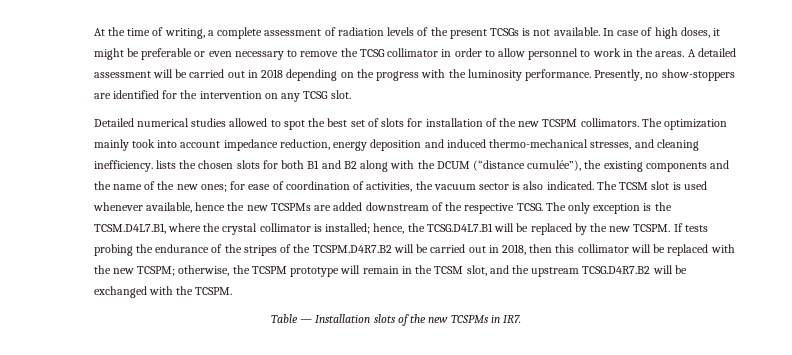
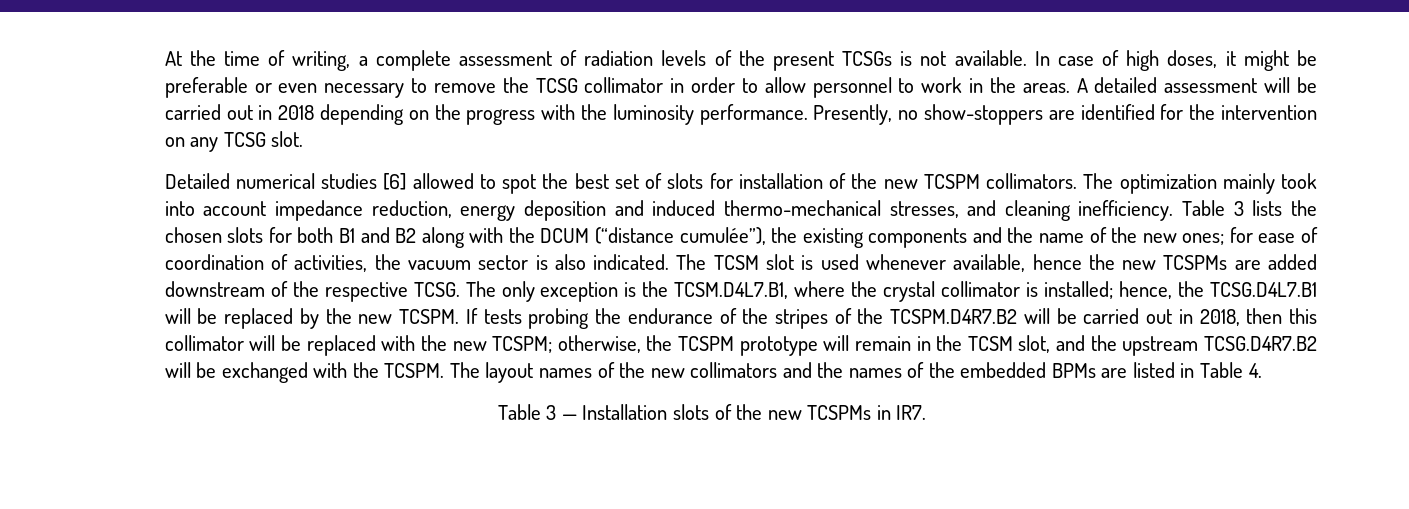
- Detailed numerical studies allowed to spot the best set of slots for installation of the new TCSPM collimators.
+ Detailed numerical studies [6] allowed to spot the best set of slots for installation of the new TCSPM collimators.
- The optimization mainly took into account impedance reduction, energy deposition and induced thermo-mechanical stresses, and cleaning inefficiency. lists the chosen slots for both B1 and B2 along with the DCUM (“distance cumulée”), the existing components and the name of the new ones; for ease of coordination of activities, the vacuum sector is also indicated.
+ The optimization mainly took into account impedance reduction, energy deposition and induced thermo-mechanical stresses, and cleaning inefficiency. Table 3 lists the chosen slots for both B1 and B2 along with the DCUM (“distance cumulée”), the existing components and the name of the new ones; for ease of coordination of activities, the vacuum sector is also indicated.
- If tests probing the endurance of the stripes of the TCSPM.D4R7.B2 will be carried out in 2018, then this collimator will be replaced with the new TCSPM; otherwise, the TCSPM prototype will remain in the TCSM slot, and the upstream TCSG.D4R7.B2 will be exchanged with the TCSPM.
- Table — Installation slots of the new TCSPMs in IR7.
+ If tests probing the endurance of the stripes of the TCSPM.D4R7.B2 will be carried out in 2018, then this collimator will be replaced with the new TCSPM; otherwise, the TCSPM prototype will remain in the TCSM slot, and the upstream TCSG.D4R7.B2 will be exchanged with the TCSPM. The layout names of the new collimators and the names of the embedded BPMs are listed in Table 4.
+ Table 3 — Installation slots of the new TCSPMs in IR7.

